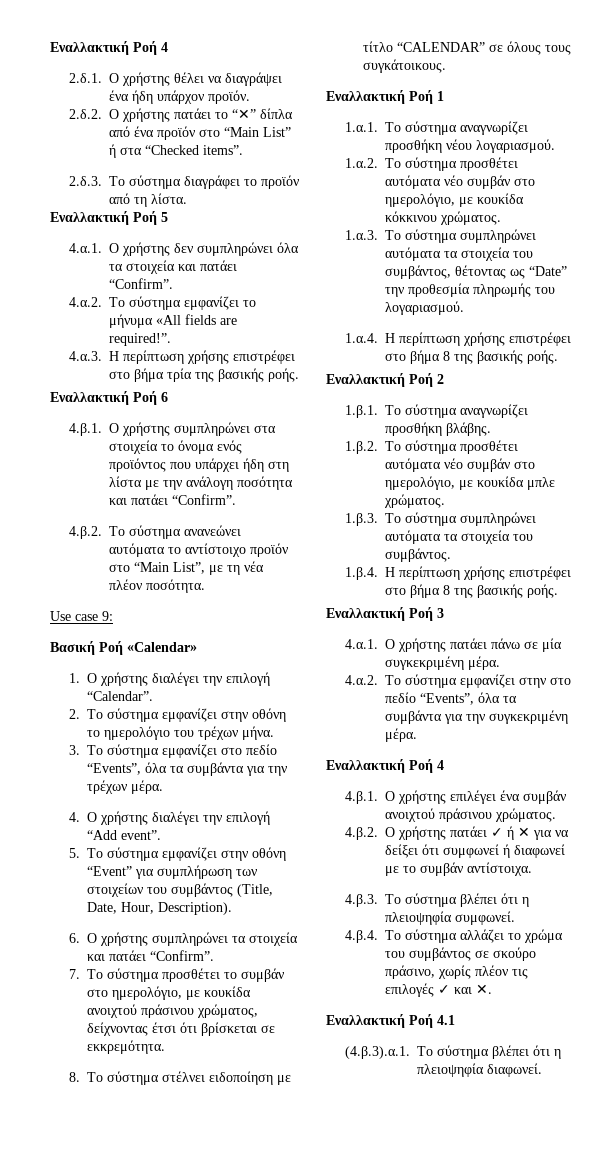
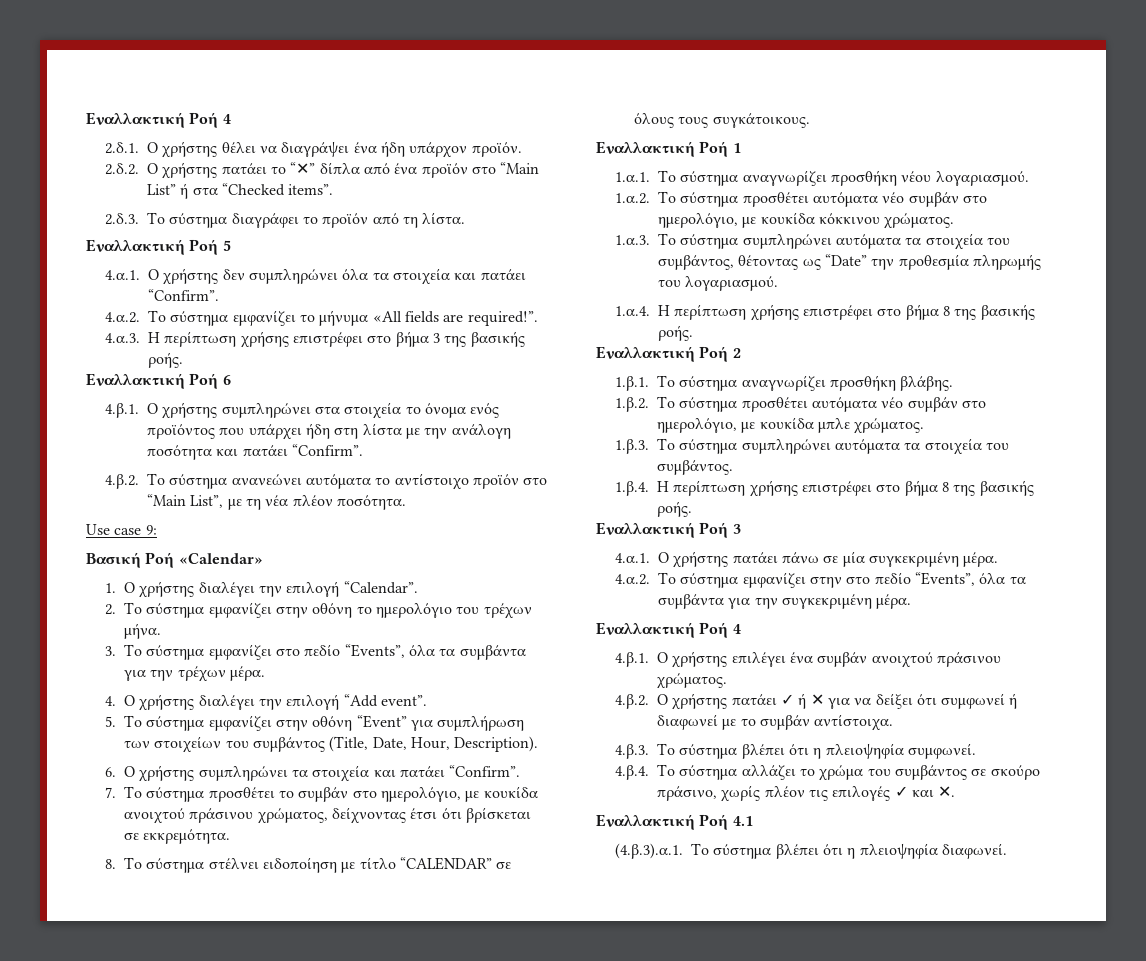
- 4.α.3. Η περίπτωση χρήσης επιστρέφει στο βήμα τρία της βασικής ροής.
+ 4.α.3. Η περίπτωση χρήσης επιστρέφει στο βήμα 3 της βασικής ροής.

